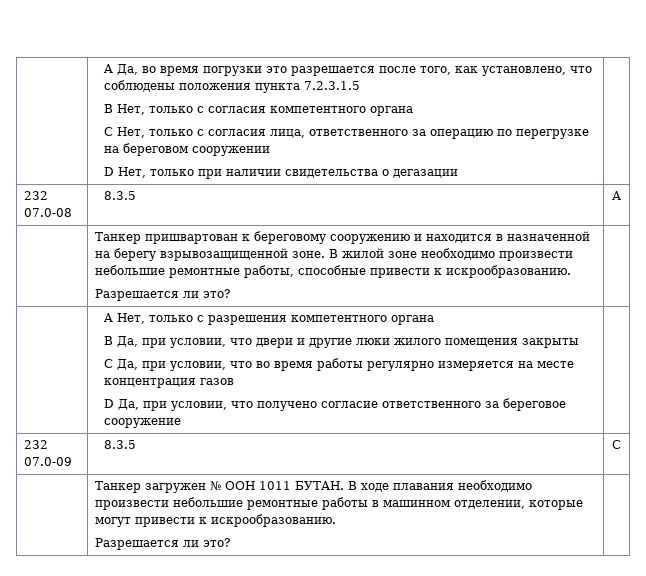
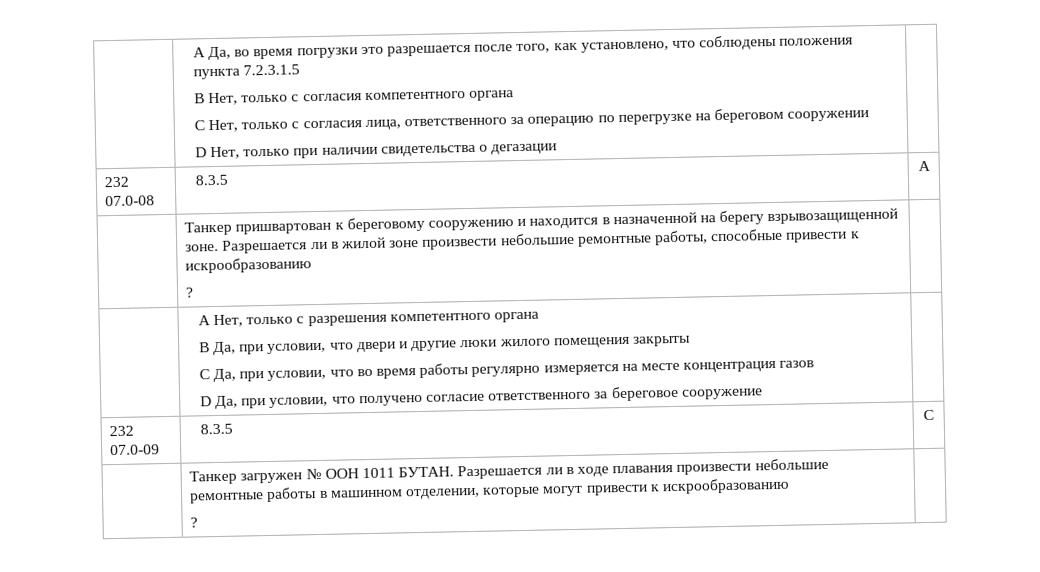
- | Танкер пришвартован к береговому сооружению и находится в назначенной на берегу взрывозащищенной зоне. В жилой зоне необходимо произвести небольшие ремонтные работы, способные привести к искрообразованию.
- Разрешается ли это? |
+ | Танкер пришвартован к береговому сооружению и находится в назначенной на берегу взрывозащищенной зоне. Разрешается ли в жилой зоне произвести небольшие ремонтные работы, способные привести к искрообразованию
+ ? |
- | Танкер загружен № ООН 1011 БУТАН. В ходе плавания необходимо произвести небольшие ремонтные работы в машинном отделении, которые могут привести к искрообразованию.
- Разрешается ли это? |
+ | Танкер загружен № ООН 1011 БУТАН. Разрешается ли в ходе плавания произвести небольшие ремонтные работы в машинном отделении, которые могут привести к искрообразованию
+ ? |

